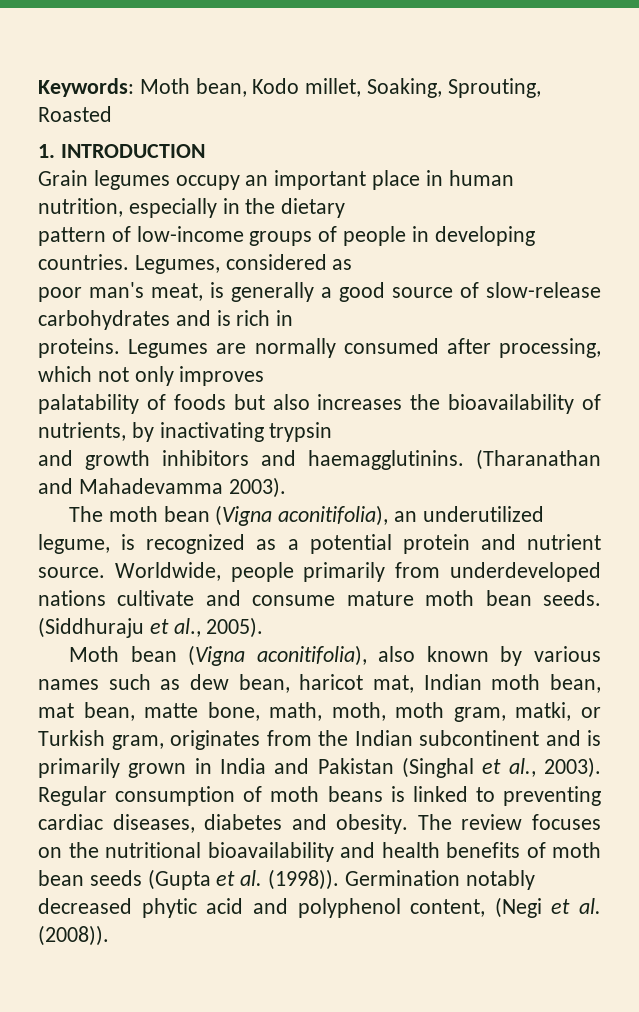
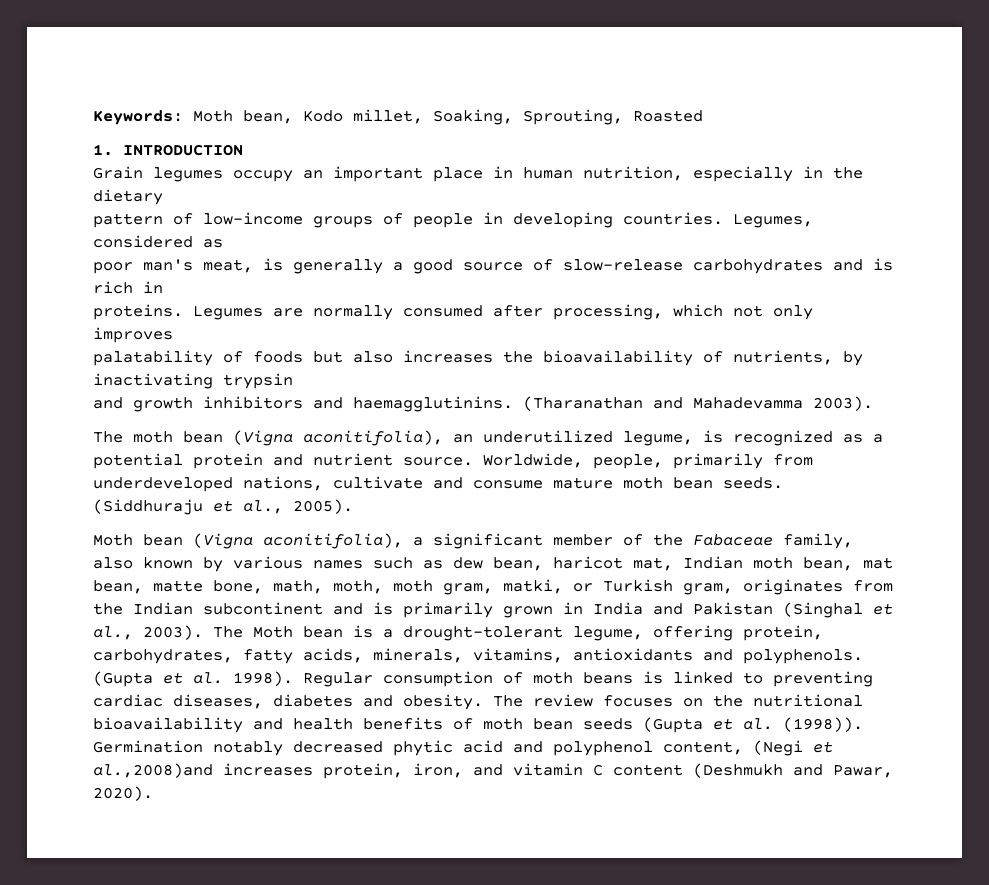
- Worldwide, people primarily from underdeveloped nations cultivate and consume mature moth bean seeds.
+ Worldwide, people, primarily from underdeveloped nations, cultivate and consume mature moth bean seeds.
- Moth bean (Vigna aconitifolia), also known by various names such as dew bean, haricot mat, Indian moth bean, mat bean, matte bone, math, moth, moth gram, matki, or Turkish gram, originates from the Indian subcontinent and is primarily grown in India and Pakistan (Singhal et al., 2003).
+ Moth bean (Vigna aconitifolia), a significant member of the Fabaceae family, also known by various names such as dew bean, haricot mat, Indian moth bean, mat bean, matte bone, math, moth, moth gram, matki, or Turkish gram, originates from the Indian subcontinent and is primarily grown in India and Pakistan (Singhal et al., 2003).
+ The Moth bean is a drought-tolerant legume, offering protein, carbohydrates, fatty acids, minerals, vitamins, antioxidants and polyphenols. (Gupta et al. 1998).
- Germination notably decreased phytic acid and polyphenol content, (Negi et al. (2008)).
+ Germination notably decreased phytic acid and polyphenol content, (Negi et al.,2008)and increases protein, iron, and vitamin C content (Deshmukh and Pawar, 2020).

